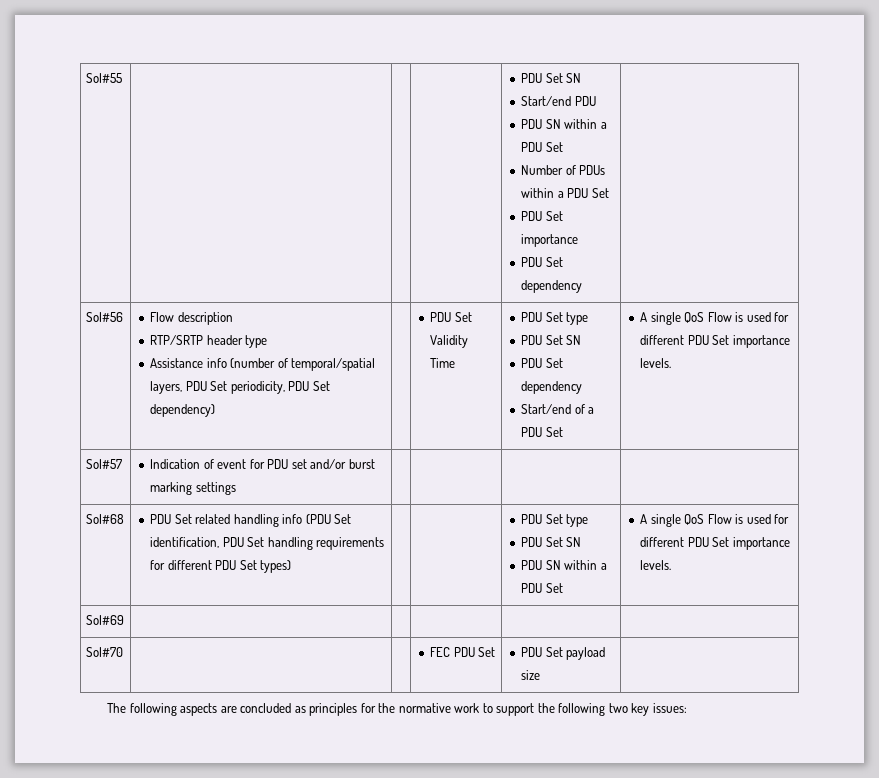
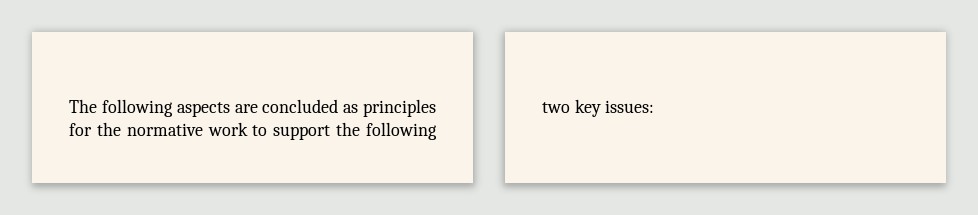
- Sol#55 | | | | PDU Set SN
- Start/end PDU
- PDU SN within a PDU Set
- Number of PDUs within a PDU Set
- PDU Set importance
- PDU Set dependency |
- Sol#56 | Flow description
- RTP/SRTP header type
- Assistance info (number of temporal/spatial layers, PDU Set periodicity, PDU Set dependency) | | PDU Set Validity Time | PDU Set type
- PDU Set SN
- PDU Set dependency
- Start/end of a PDU Set | A single QoS Flow is used for different PDU Set importance levels.
- Sol#57 | Indication of event for PDU set and/or burst marking settings | | | |
- Sol#68 | PDU Set related handling info (PDU Set identification, PDU Set handling requirements for different PDU Set types) | | | PDU Set type
- PDU Set SN
- PDU SN within a PDU Set | A single QoS Flow is used for different PDU Set importance levels.
- Sol#69 | | | | |
- Sol#70 | | | FEC PDU Set | PDU Set payload size |

